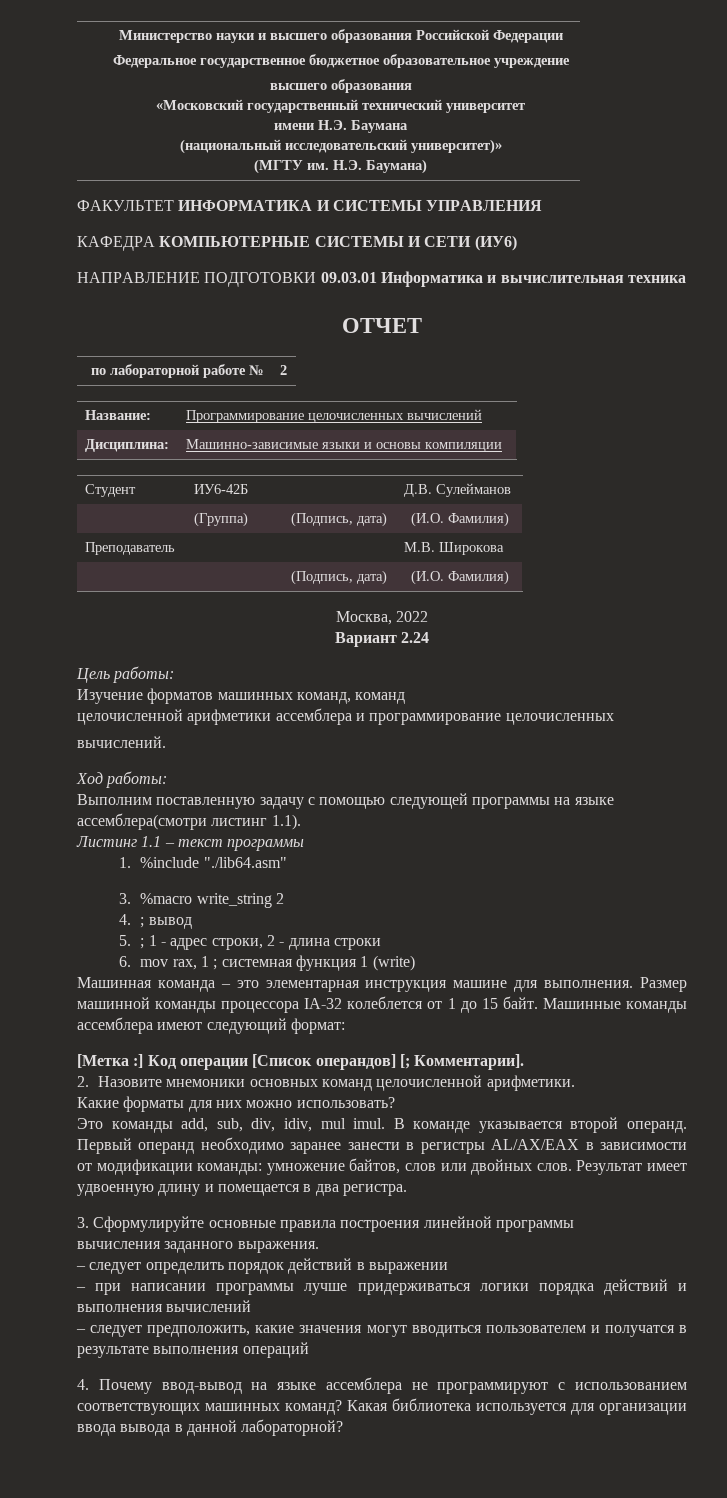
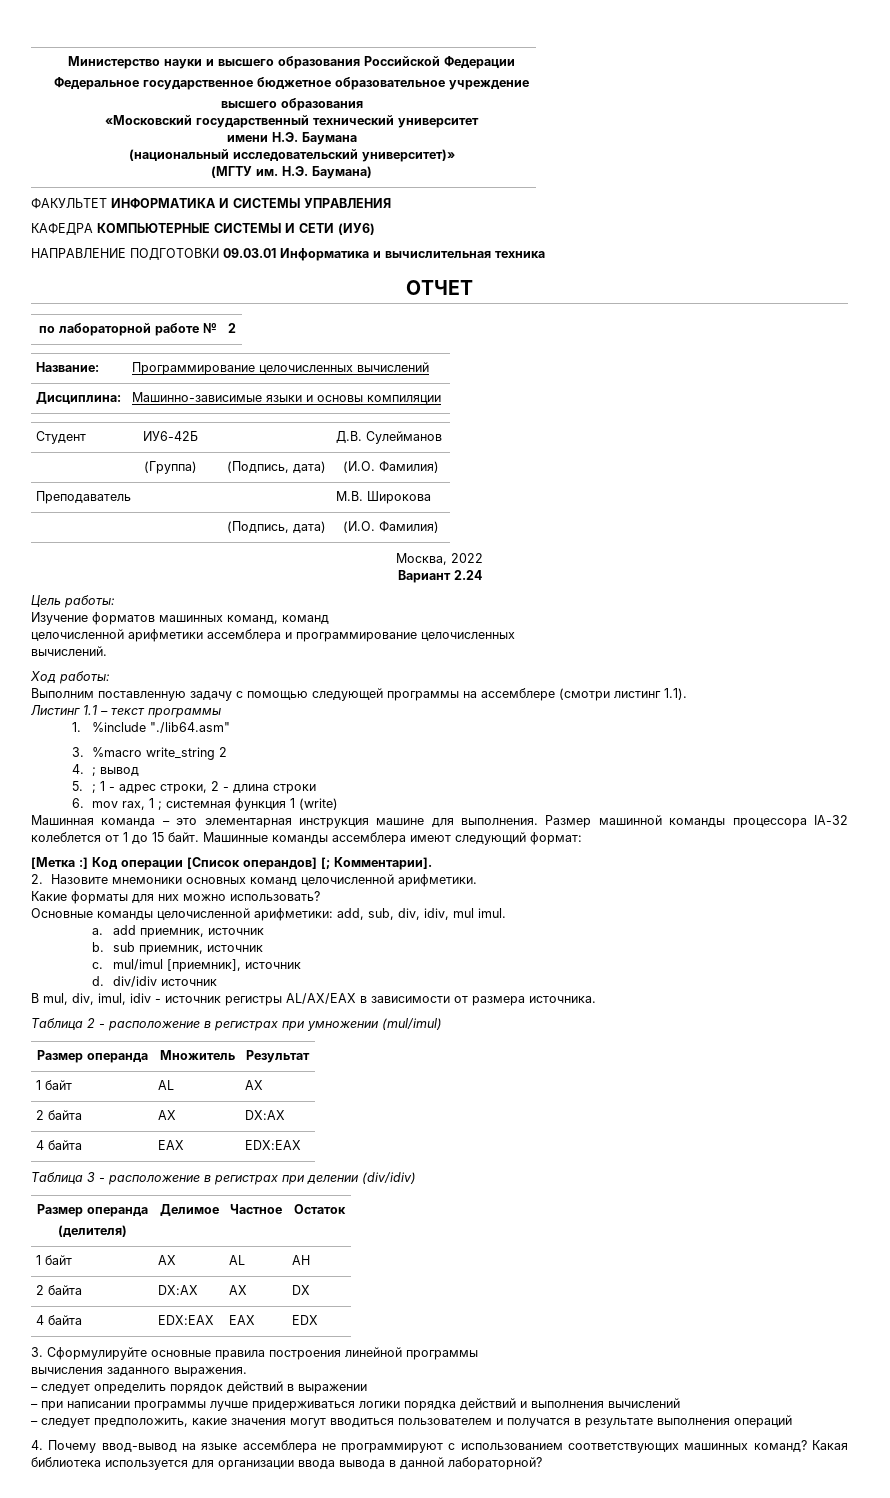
- Выполним поставленную задачу с помощью следующей программы на языке ассемблера(смотри листинг 1.1).
+ Выполним поставленную задачу с помощью следующей программы на ассемблере (смотри листинг 1.1).
- Это команды add, sub, div, idiv, mul imul. В команде указывается второй операнд. Первый операнд необходимо заранее занести в регистры AL/AX/EAX в зависимости от модификации команды: умножение байтов, слов или двойных слов. Результат имеет удвоенную длину и помещается в два регистра.
+ Основные команды целочисленной арифметики: add, sub, div, idiv, mul imul.
+ a. add приемник, источник
+ b. sub приемник, источник
+ c. mul/imul [приемник], источник
+ d. div/idiv источник
+ В mul, div, imul, idiv - источник регистры AL/AX/EAX в зависимости от размера источника.
+ Таблица 2 - расположение в регистрах при умножении (mul/imul)
+ Размер операнда | Множитель | Результат
+ 1 байт | AL | AX
+ 2 байта | AX | DX:AX
+ 4 байта | EAX | EDX:EAX
+ Таблица 3 - расположение в регистрах при делении (div/idiv)
+ Размер операнда
+ (делителя) | Делимое | Частное | Остаток
+ 1 байт | AX | AL | AH
+ 2 байта | DX:AX | AX | DX
+ 4 байта | EDX:EAX | EAX | EDX

